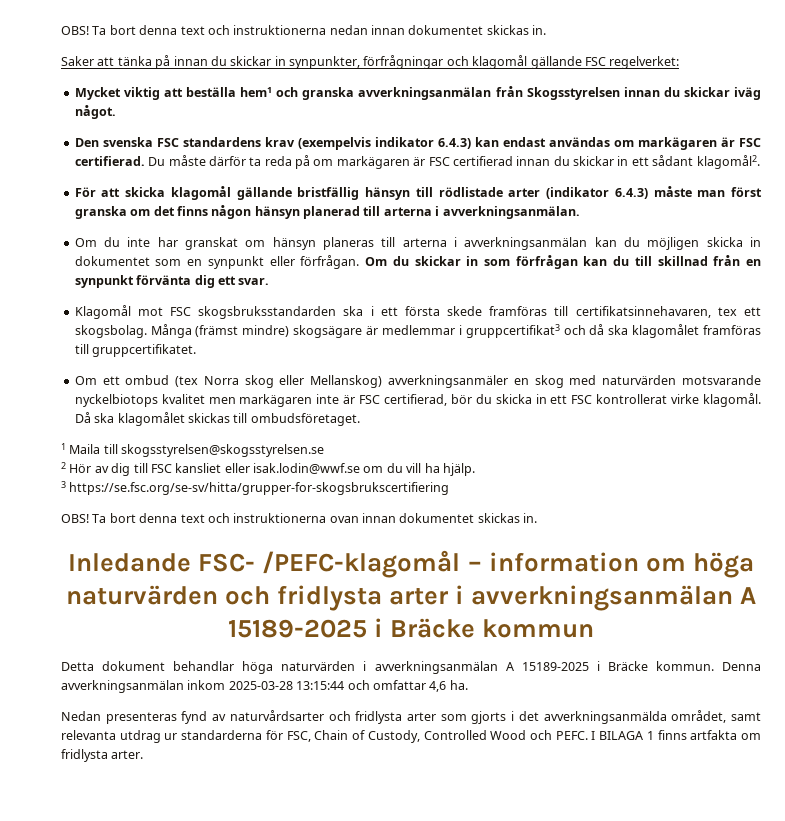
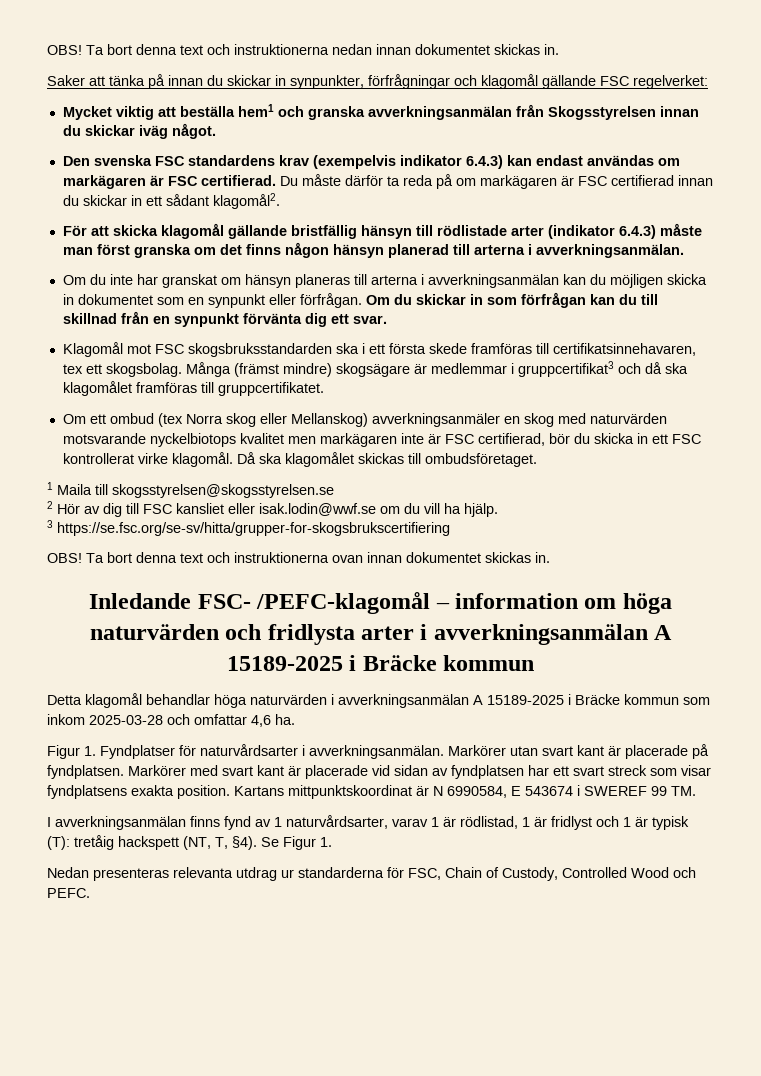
- Detta dokument behandlar höga naturvärden i avverkningsanmälan A 15189-2025 i Bräcke kommun. Denna avverkningsanmälan inkom 2025-03-28 13:15:44 och omfattar 4,6 ha.
+ Detta klagomål behandlar höga naturvärden i avverkningsanmälan A 15189-2025 i Bräcke kommun som inkom 2025-03-28 och omfattar 4,6 ha.
- Nedan presenteras fynd av naturvårdsarter och fridlysta arter som gjorts i det avverkningsanmälda området, samt relevanta utdrag ur standarderna för FSC, Chain of Custody, Controlled Wood och PEFC. I BILAGA 1 finns artfakta om fridlysta arter.
+ Figur 1. Fyndplatser för naturvårdsarter i avverkningsanmälan. Markörer utan svart kant är placerade på fyndplatsen. Markörer med svart kant är placerade vid sidan av fyndplatsen har ett svart streck som visar fyndplatsens exakta position. Kartans mittpunktskoordinat är N 6990584, E 543674 i SWEREF 99 TM.
+ I avverkningsanmälan finns fynd av 1 naturvårdsarter, varav 1 är rödlistad, 1 är fridlyst och 1 är typisk (T): tretåig hackspett (NT, T, §4). Se Figur 1.
+ Nedan presenteras relevanta utdrag ur standarderna för FSC, Chain of Custody, Controlled Wood och PEFC.

